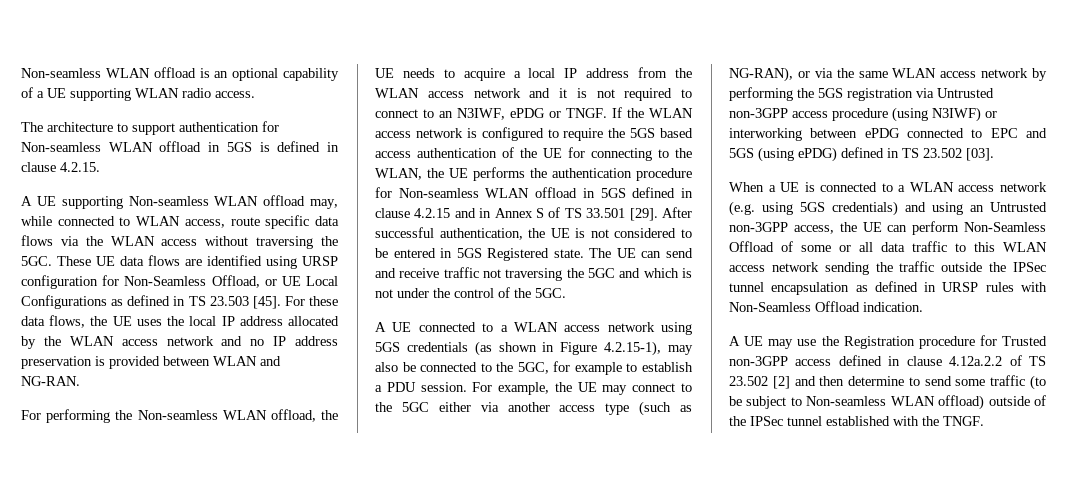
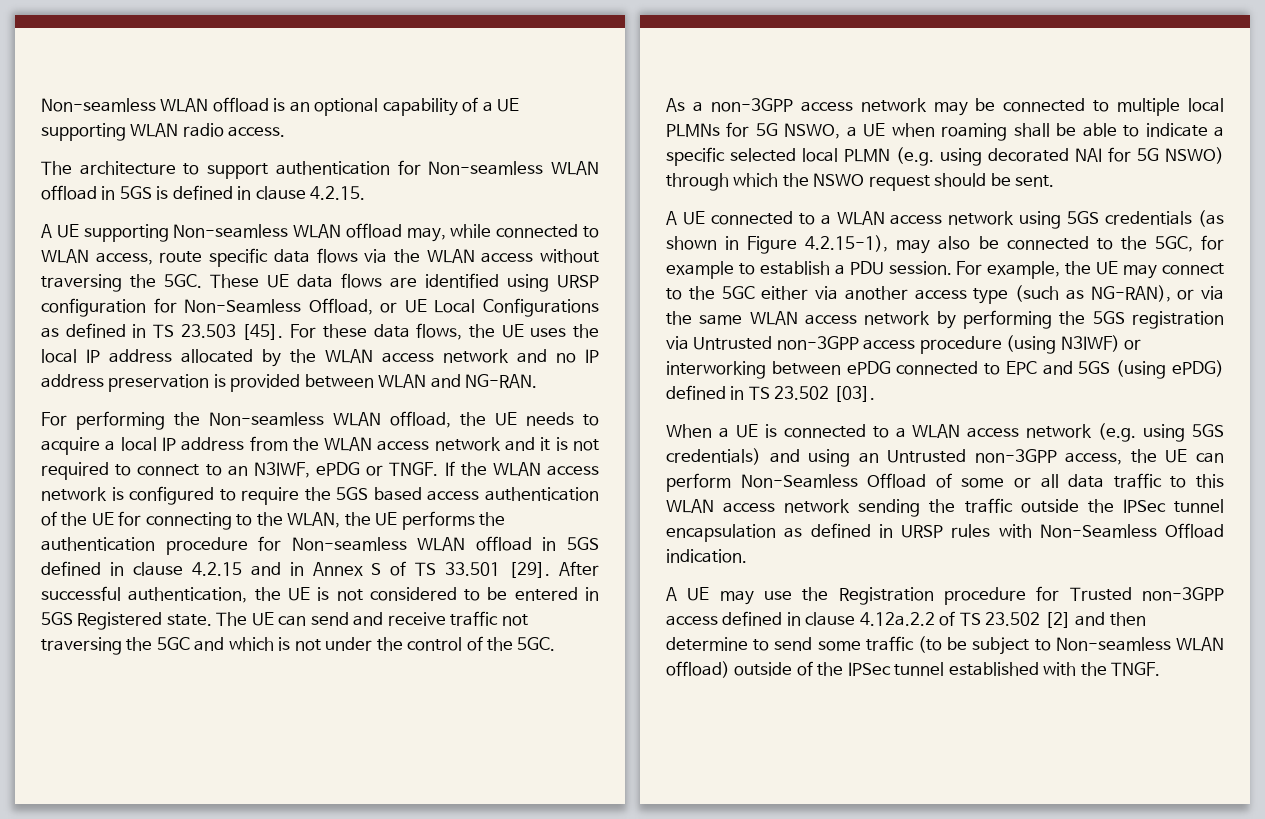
+ As a non-3GPP access network may be connected to multiple local PLMNs for 5G NSWO, a UE when roaming shall be able to indicate a specific selected local PLMN (e.g. using decorated NAI for 5G NSWO) through which the NSWO request should be sent.

